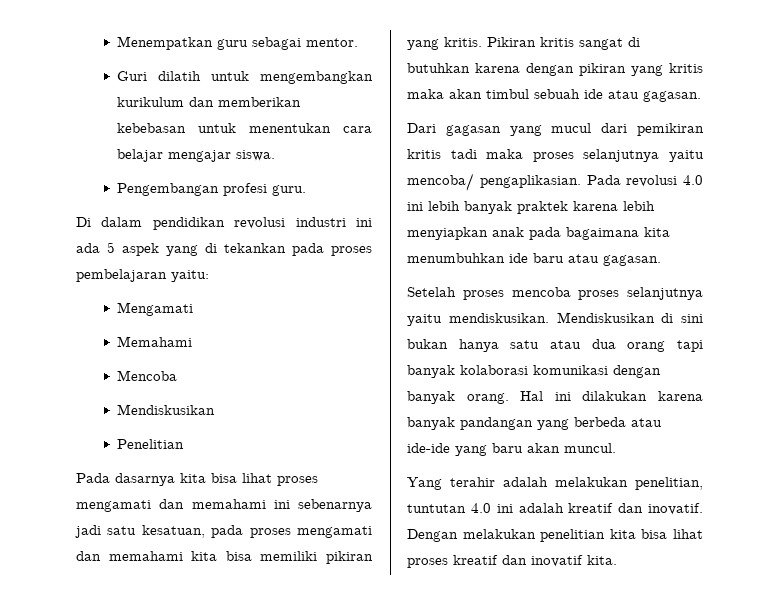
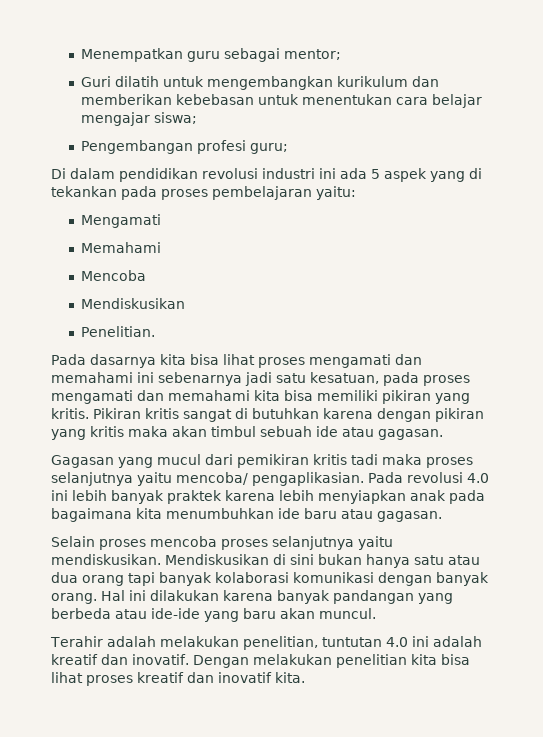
- Menempatkan guru sebagai mentor.
+ Menempatkan guru sebagai mentor;
- Guri dilatih untuk mengembangkan kurikulum dan memberikan kebebasan untuk menentukan cara belajar mengajar siswa.
+ Guri dilatih untuk mengembangkan kurikulum dan memberikan kebebasan untuk menentukan cara belajar mengajar siswa;
- Pengembangan profesi guru.
+ Pengembangan profesi guru;
- Penelitian
+ Penelitian.
- Dari gagasan yang mucul dari pemikiran kritis tadi maka proses selanjutnya yaitu mencoba/ pengaplikasian.
+ Gagasan yang mucul dari pemikiran kritis tadi maka proses selanjutnya yaitu mencoba/ pengaplikasian.
- Setelah proses mencoba proses selanjutnya yaitu mendiskusikan.
+ Selain proses mencoba proses selanjutnya yaitu mendiskusikan.
- Yang terahir adalah melakukan penelitian, tuntutan 4.0 ini adalah kreatif dan inovatif.
+ Terahir adalah melakukan penelitian, tuntutan 4.0 ini adalah kreatif dan inovatif.

